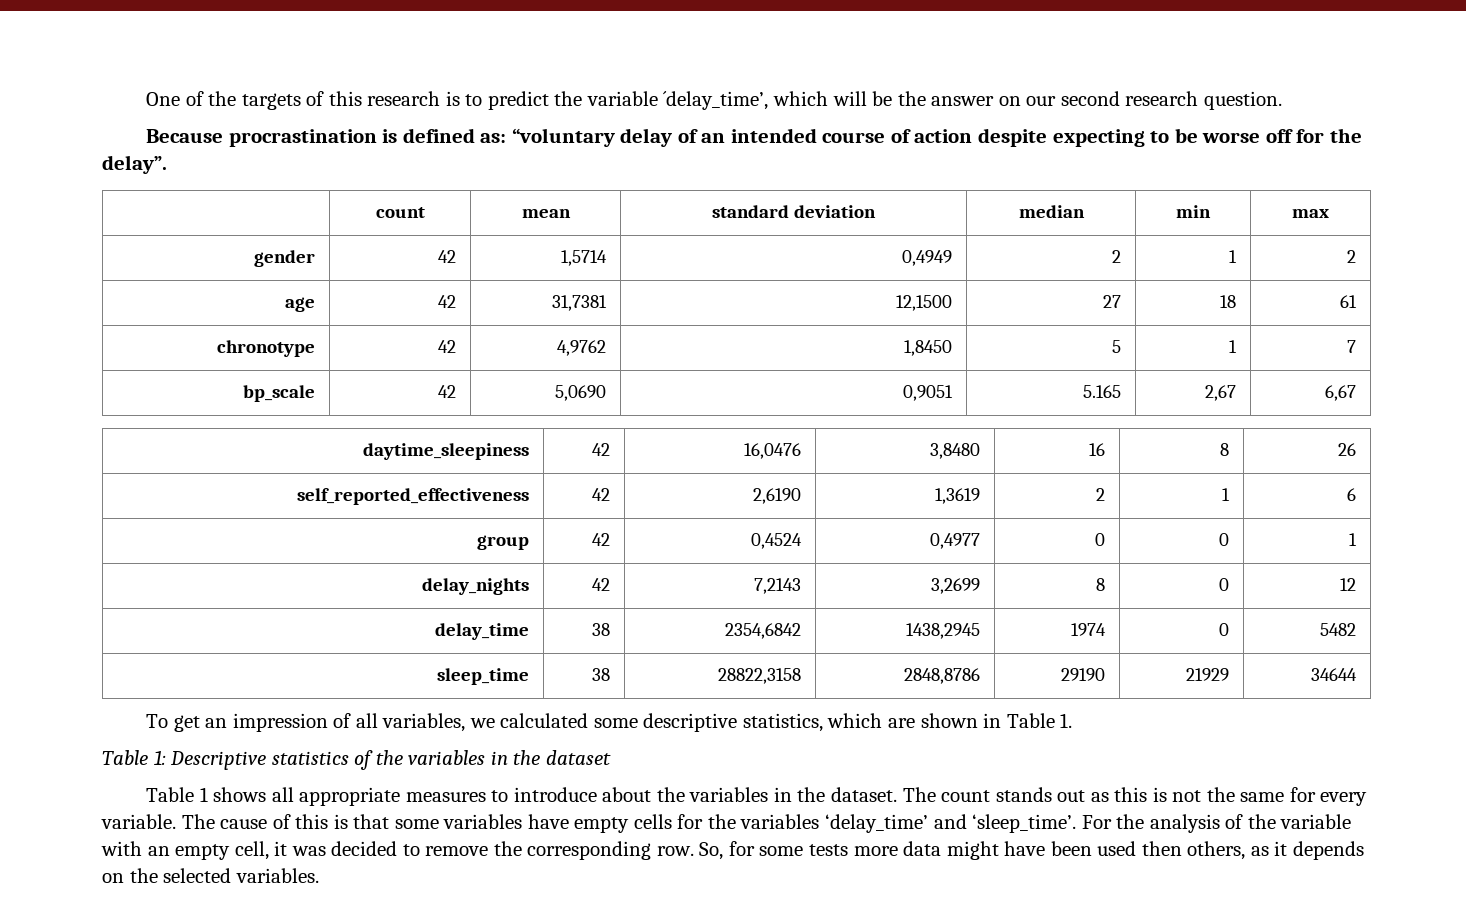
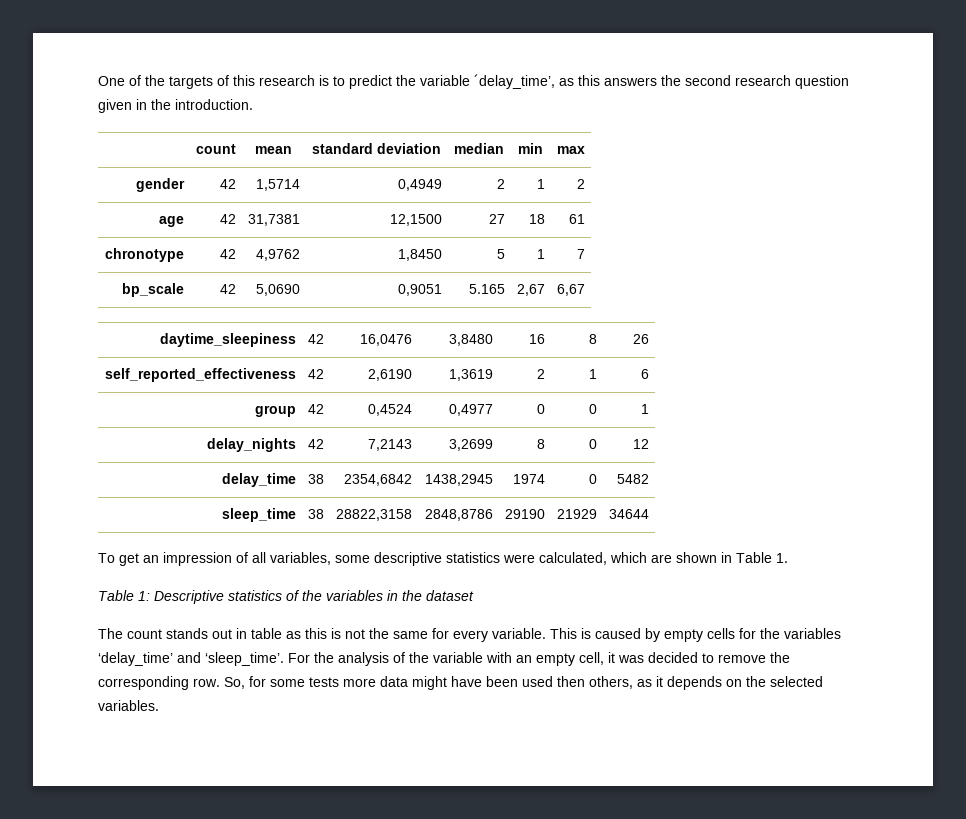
- One of the targets of this research is to predict the variable ´delay_time’, which will be the answer on our second research question.
- Because procrastination is defined as: “voluntary delay of an intended course of action despite expecting to be worse off for the delay”.
+ One of the targets of this research is to predict the variable ´delay_time’, as this answers the second research question given in the introduction.
- To get an impression of all variables, we calculated some descriptive statistics, which are shown in Table 1.
+ To get an impression of all variables, some descriptive statistics were calculated, which are shown in Table 1.
- Table 1 shows all appropriate measures to introduce about the variables in the dataset. The count stands out as this is not the same for every variable.
+ The count stands out in table as this is not the same for every variable.
- The cause of this is that some variables have empty cells for the variables ‘delay_time’ and ‘sleep_time’.
+ This is caused by empty cells for the variables ‘delay_time’ and ‘sleep_time’.

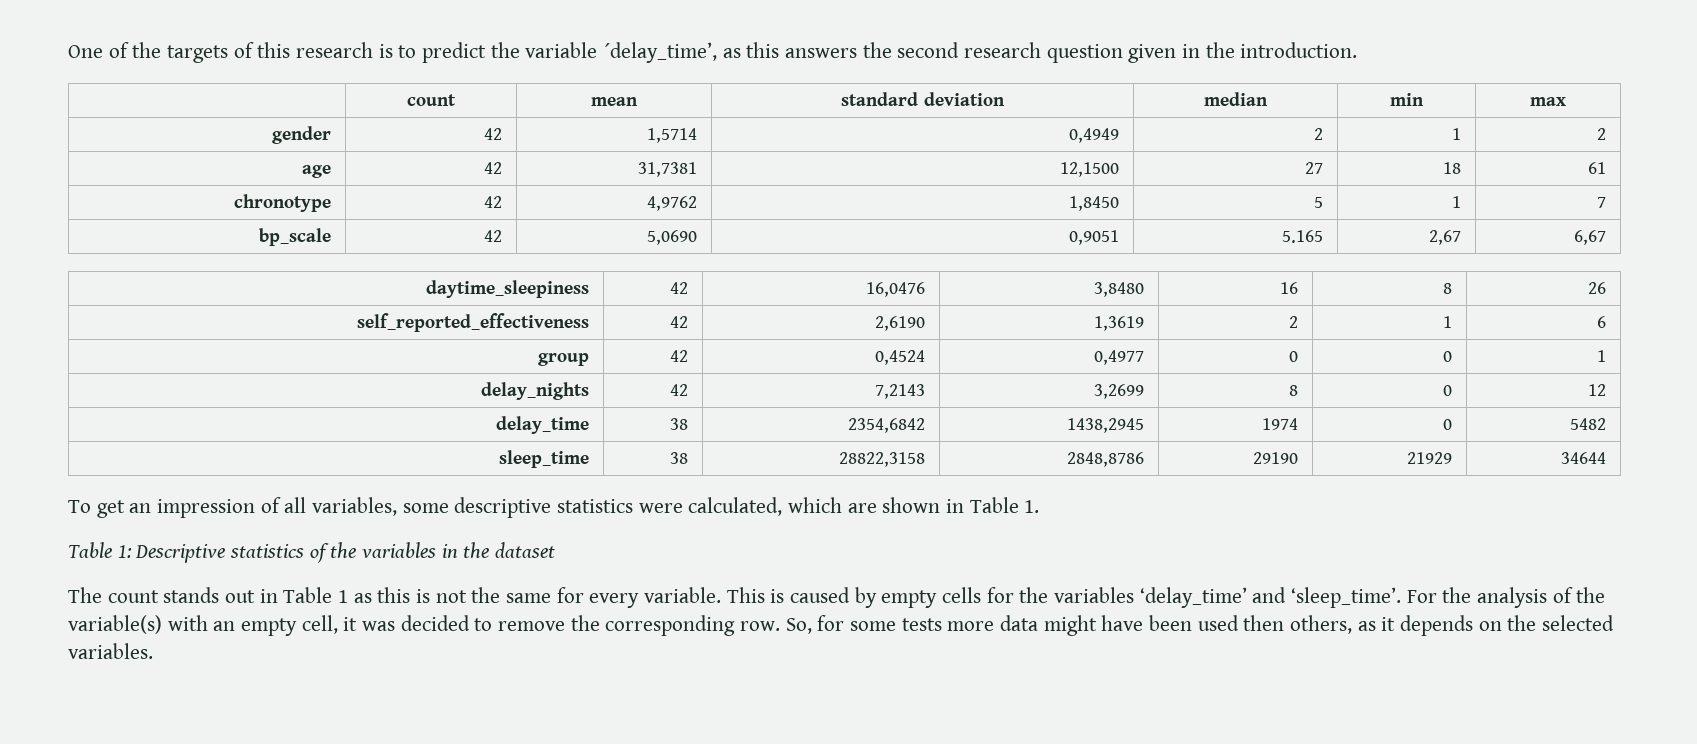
- The count stands out in table as this is not the same for every variable.
+ The count stands out in Table 1 as this is not the same for every variable.
- For the analysis of the variable with an empty cell, it was decided to remove the corresponding row.
+ For the analysis of the variable(s) with an empty cell, it was decided to remove the corresponding row.

